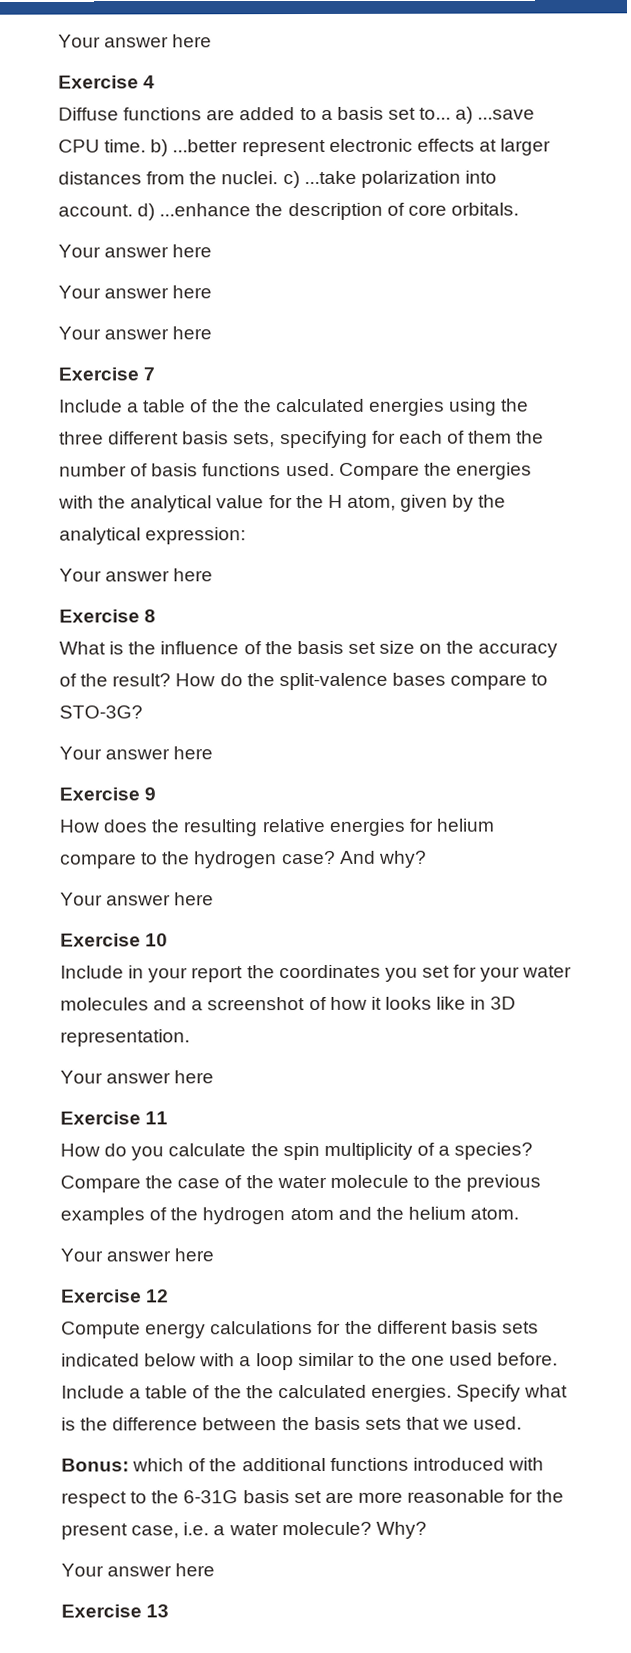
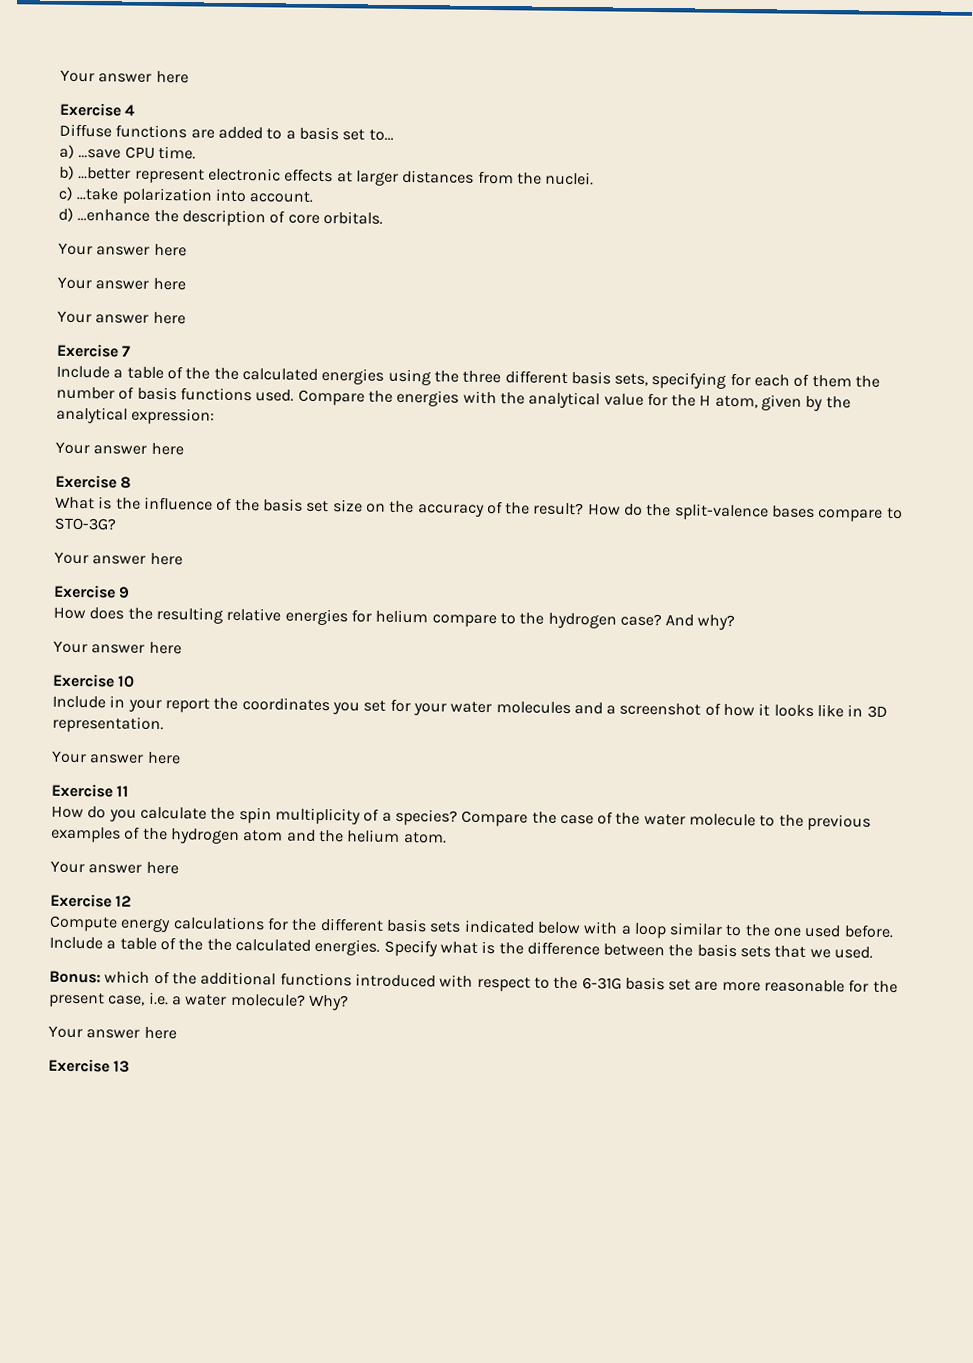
- Diffuse functions are added to a basis set to... a) ...save CPU time. b) ...better represent electronic effects at larger distances from the nuclei. c) ...take polarization into account. d) ...enhance the description of core orbitals.
+ Diffuse functions are added to a basis set to...
+ a) ...save CPU time.
+ b) ...better represent electronic effects at larger distances from the nuclei.
+ c) ...take polarization into account.
+ d) ...enhance the description of core orbitals.

